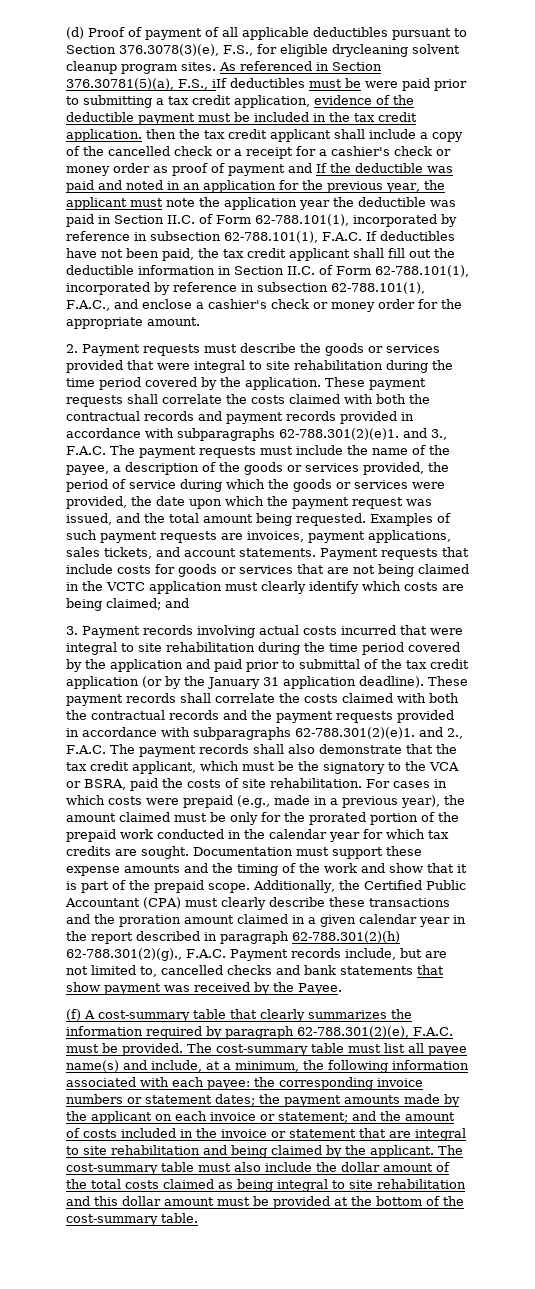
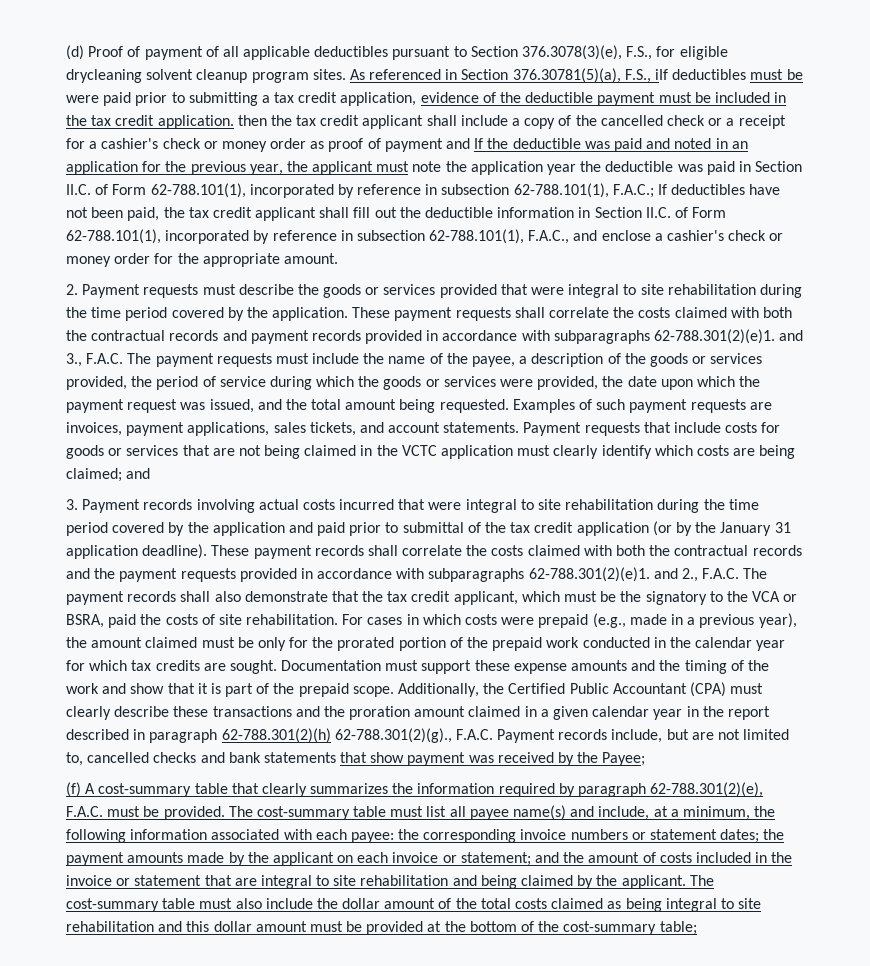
- As referenced in Section 376.30781(5)(a), F.S., iIf deductibles must be were paid prior to submitting a tax credit application, evidence of the deductible payment must be included in the tax credit application. then the tax credit applicant shall include a copy of the cancelled check or a receipt for a cashier's check or money order as proof of payment and If the deductible was paid and noted in an application for the previous year, the applicant must note the application year the deductible was paid in Section II.C. of Form 62-788.101(1), incorporated by reference in subsection 62-788.101(1), F.A.C. If deductibles have not been paid, the tax credit applicant shall fill out the deductible information in Section II.C. of Form 62-788.101(1), incorporated by reference in subsection 62-788.101(1), F.A.C., and enclose a cashier's check or money order for the appropriate amount.
+ As referenced in Section 376.30781(5)(a), F.S., iIf deductibles must be were paid prior to submitting a tax credit application, evidence of the deductible payment must be included in the tax credit application. then the tax credit applicant shall include a copy of the cancelled check or a receipt for a cashier's check or money order as proof of payment and If the deductible was paid and noted in an application for the previous year, the applicant must note the application year the deductible was paid in Section II.C. of Form 62-788.101(1), incorporated by reference in subsection 62-788.101(1), F.A.C.; If deductibles have not been paid, the tax credit applicant shall fill out the deductible information in Section II.C. of Form 62-788.101(1), incorporated by reference in subsection 62-788.101(1), F.A.C., and enclose a cashier's check or money order for the appropriate amount.
- Additionally, the Certified Public Accountant (CPA) must clearly describe these transactions and the proration amount claimed in a given calendar year in the report described in paragraph 62-788.301(2)(h) 62-788.301(2)(g)., F.A.C. Payment records include, but are not limited to, cancelled checks and bank statements that show payment was received by the Payee.
+ Additionally, the Certified Public Accountant (CPA) must clearly describe these transactions and the proration amount claimed in a given calendar year in the report described in paragraph 62-788.301(2)(h) 62-788.301(2)(g)., F.A.C. Payment records include, but are not limited to, cancelled checks and bank statements that show payment was received by the Payee;
- The cost-summary table must also include the dollar amount of the total costs claimed as being integral to site rehabilitation and this dollar amount must be provided at the bottom of the cost-summary table.
+ The cost-summary table must also include the dollar amount of the total costs claimed as being integral to site rehabilitation and this dollar amount must be provided at the bottom of the cost-summary table;

